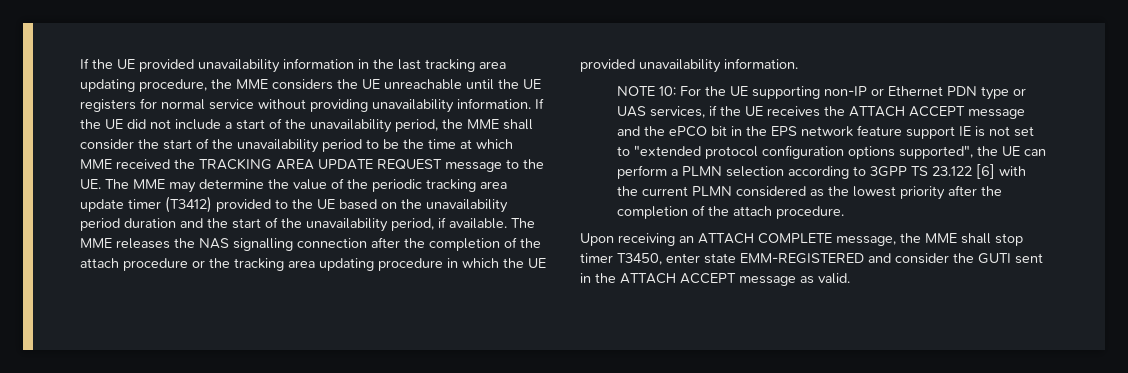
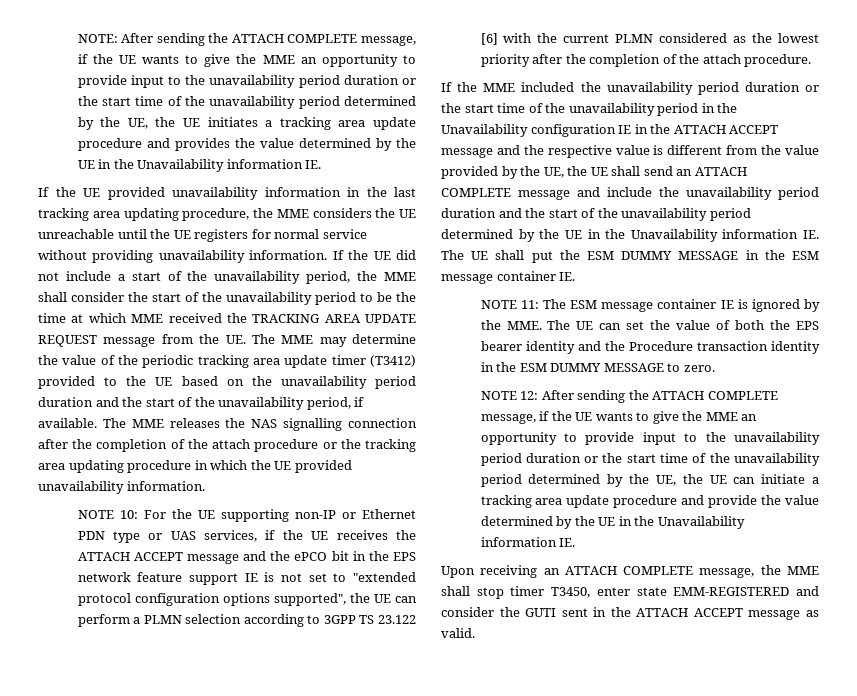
+ NOTE: After sending the ATTACH COMPLETE message, if the UE wants to give the MME an opportunity to provide input to the unavailability period duration or the start time of the unavailability period determined by the UE, the UE initiates a tracking area update procedure and provides the value determined by the UE in the Unavailability information IE.
- If the UE did not include a start of the unavailability period, the MME shall consider the start of the unavailability period to be the time at which MME received the TRACKING AREA UPDATE REQUEST message to the UE. The MME may determine the value of the periodic tracking area update timer (T3412) provided to the UE based on the unavailability period duration and the start of the unavailability period, if available.
+ If the UE did not include a start of the unavailability period, the MME shall consider the start of the unavailability period to be the time at which MME received the TRACKING AREA UPDATE REQUEST message from the UE. The MME may determine the value of the periodic tracking area update timer (T3412) provided to the UE based on the unavailability period duration and the start of the unavailability period, if available.
+ If the MME included the unavailability period duration or the start time of the unavailability period in the Unavailability configuration IE in the ATTACH ACCEPT message and the respective value is different from the value provided by the UE, the UE shall send an ATTACH COMPLETE message and include the unavailability period duration and the start of the unavailability period determined by the UE in the Unavailability information IE. The UE shall put the ESM DUMMY MESSAGE in the ESM message container IE.
+ NOTE 11: The ESM message container IE is ignored by the MME. The UE can set the value of both the EPS bearer identity and the Procedure transaction identity in the ESM DUMMY MESSAGE to zero.
+ NOTE 12: After sending the ATTACH COMPLETE message, if the UE wants to give the MME an opportunity to provide input to the unavailability period duration or the start time of the unavailability period determined by the UE, the UE can initiate a tracking area update procedure and provide the value determined by the UE in the Unavailability information IE.

